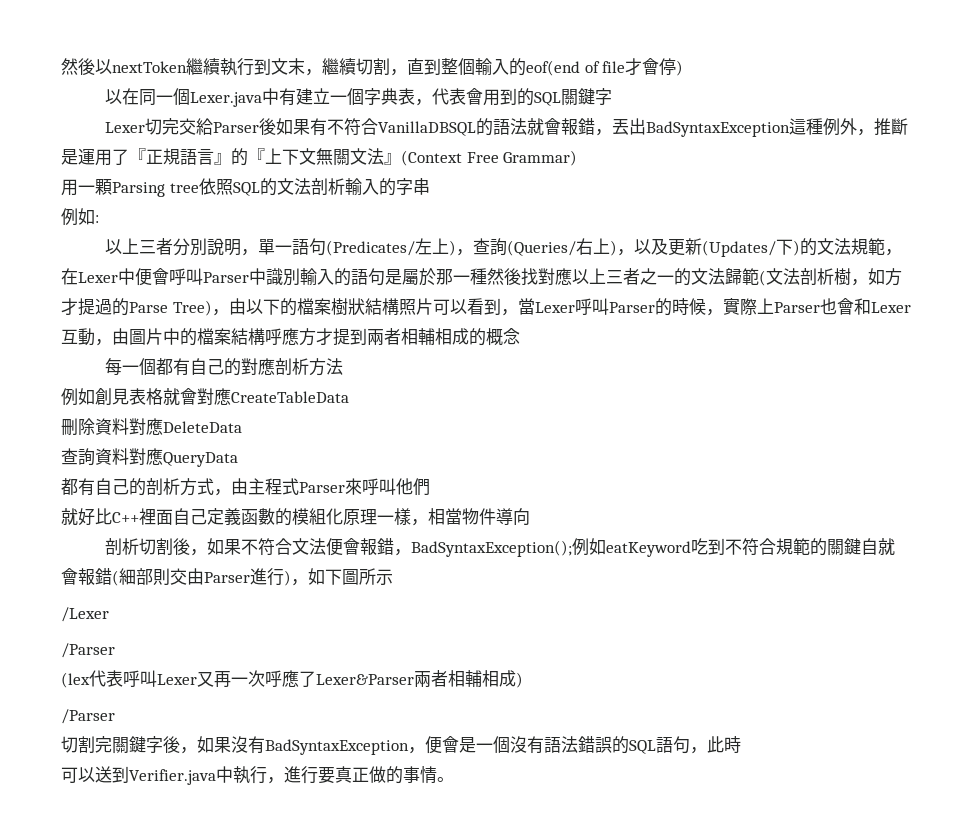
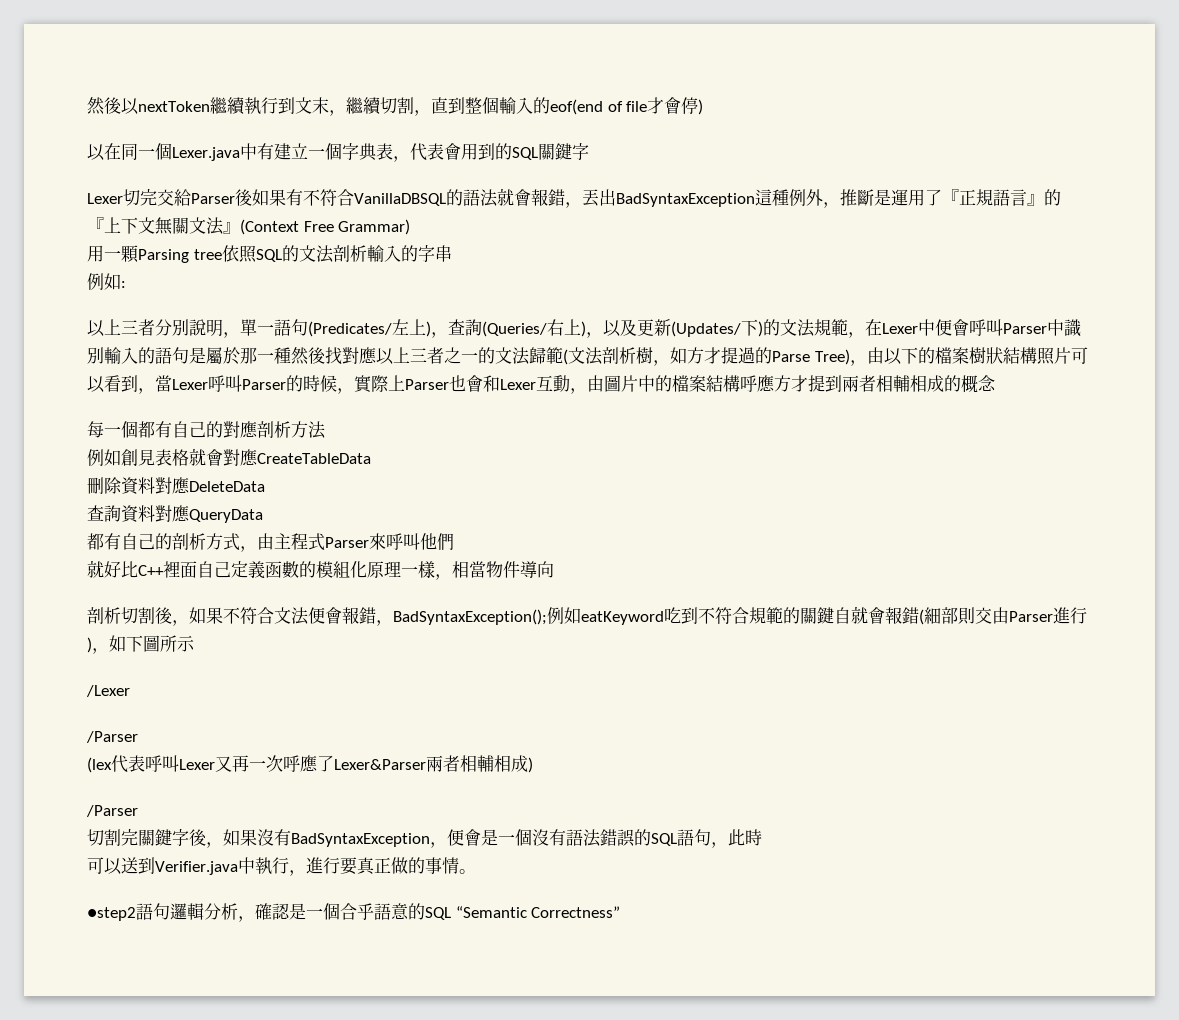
+ ●step2語句邏輯分析，確認是一個合乎語意的SQL “Semantic Correctness”

